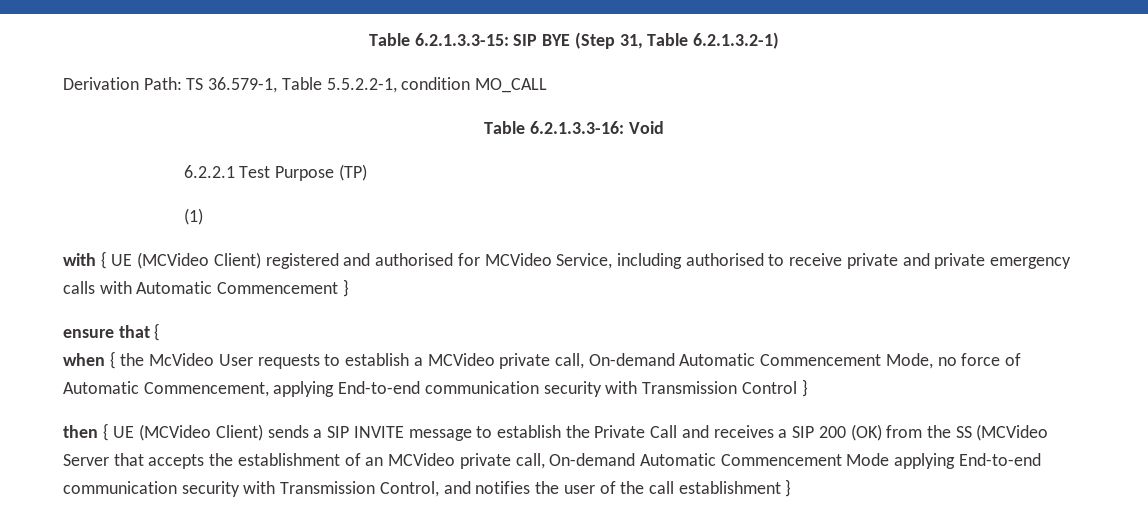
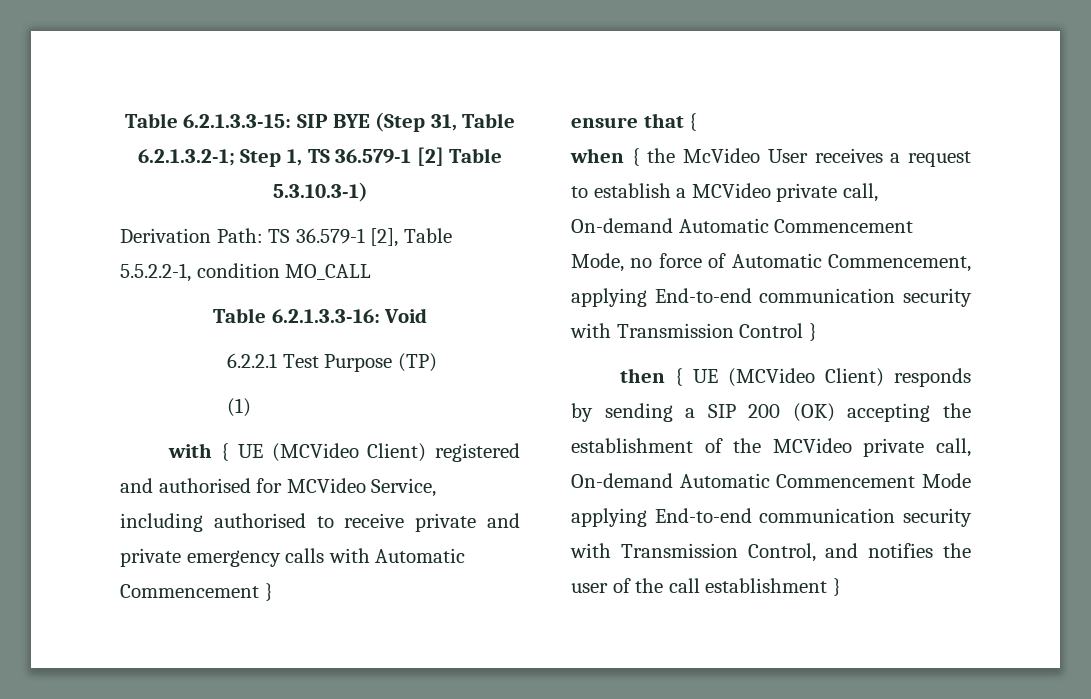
- Table 6.2.1.3.3-15: SIP BYE (Step 31, Table 6.2.1.3.2-1)
+ Table 6.2.1.3.3-15: SIP BYE (Step 31, Table 6.2.1.3.2-1; Step 1, TS 36.579-1 [2] Table 5.3.10.3-1)
- Derivation Path: TS 36.579-1, Table 5.5.2.2-1, condition MO_CALL
+ Derivation Path: TS 36.579-1 [2], Table 5.5.2.2-1, condition MO_CALL
- when { the McVideo User requests to establish a MCVideo private call, On-demand Automatic Commencement Mode, no force of Automatic Commencement, applying End-to-end communication security with Transmission Control }
+ when { the McVideo User receives a request to establish a MCVideo private call, On-demand Automatic Commencement Mode, no force of Automatic Commencement, applying End-to-end communication security with Transmission Control }
- then { UE (MCVideo Client) sends a SIP INVITE message to establish the Private Call and receives a SIP 200 (OK) from the SS (MCVideo Server that accepts the establishment of an MCVideo private call, On-demand Automatic Commencement Mode applying End-to-end communication security with Transmission Control, and notifies the user of the call establishment }
+ then { UE (MCVideo Client) responds by sending a SIP 200 (OK) accepting the establishment of the MCVideo private call, On-demand Automatic Commencement Mode applying End-to-end communication security with Transmission Control, and notifies the user of the call establishment }

